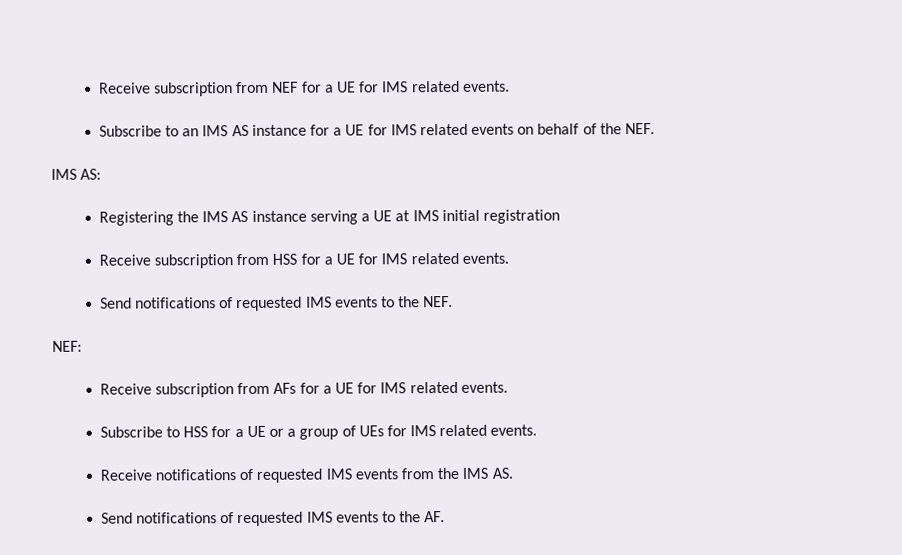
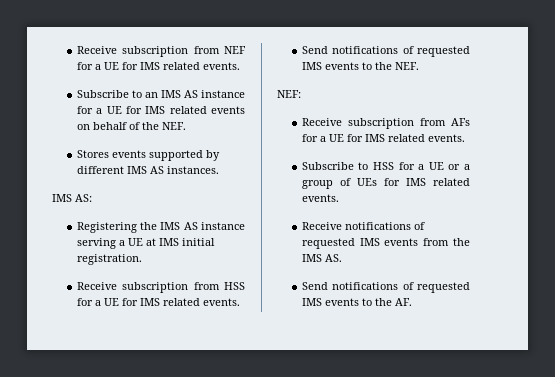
+ Stores events supported by different IMS AS instances.
- Registering the IMS AS instance serving a UE at IMS initial registration
+ Registering the IMS AS instance serving a UE at IMS initial registration.

